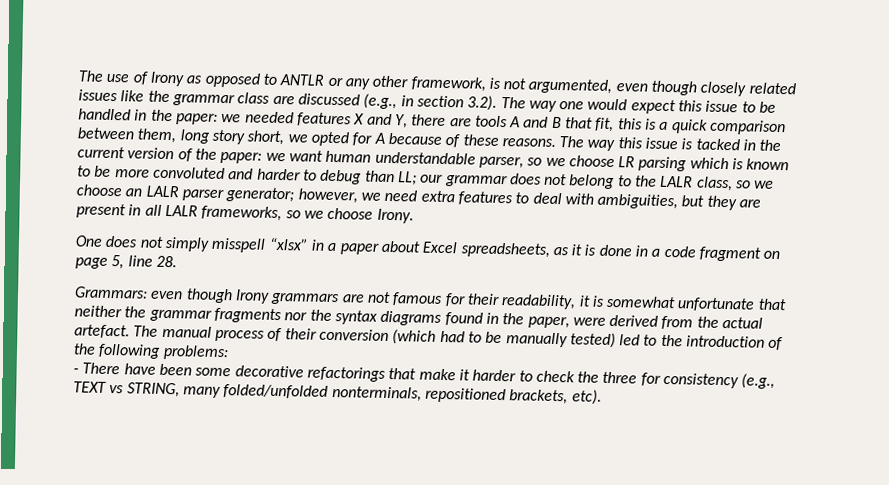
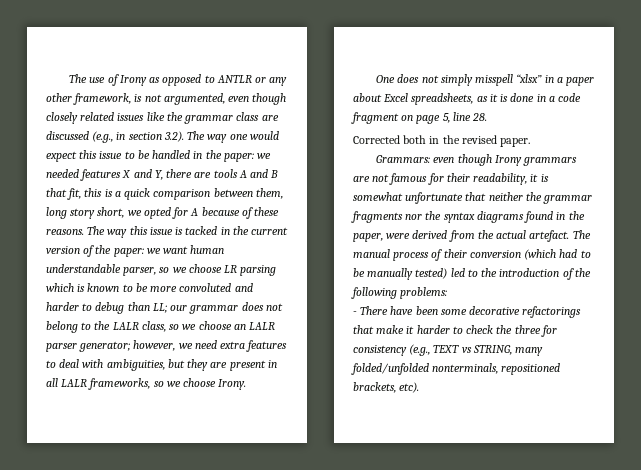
+ Corrected both in the revised paper.

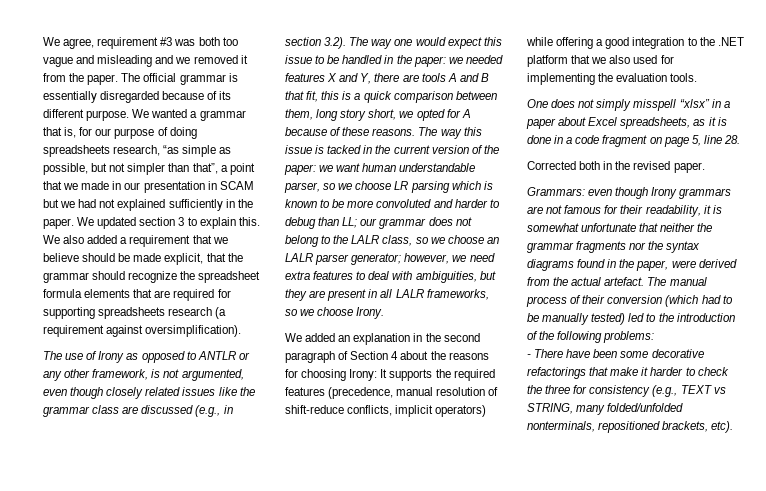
+ We agree, requirement #3 was both too vague and misleading and we removed it from the paper. The official grammar is essentially disregarded because of its different purpose. We wanted a grammar that is, for our purpose of doing spreadsheets research, “as simple as possible, but not simpler than that”, a point that we made in our presentation in SCAM but we had not explained sufficiently in the paper. We updated section 3 to explain this. We also added a requirement that we believe should be made explicit, that the grammar should recognize the spreadsheet formula elements that are required for supporting spreadsheets research (a requirement against oversimplification).
+ We added an explanation in the second paragraph of Section 4 about the reasons for choosing Irony: It supports the required features (precedence, manual resolution of shift-reduce conflicts, implicit operators) while offering a good integration to the .NET platform that we also used for implementing the evaluation tools.

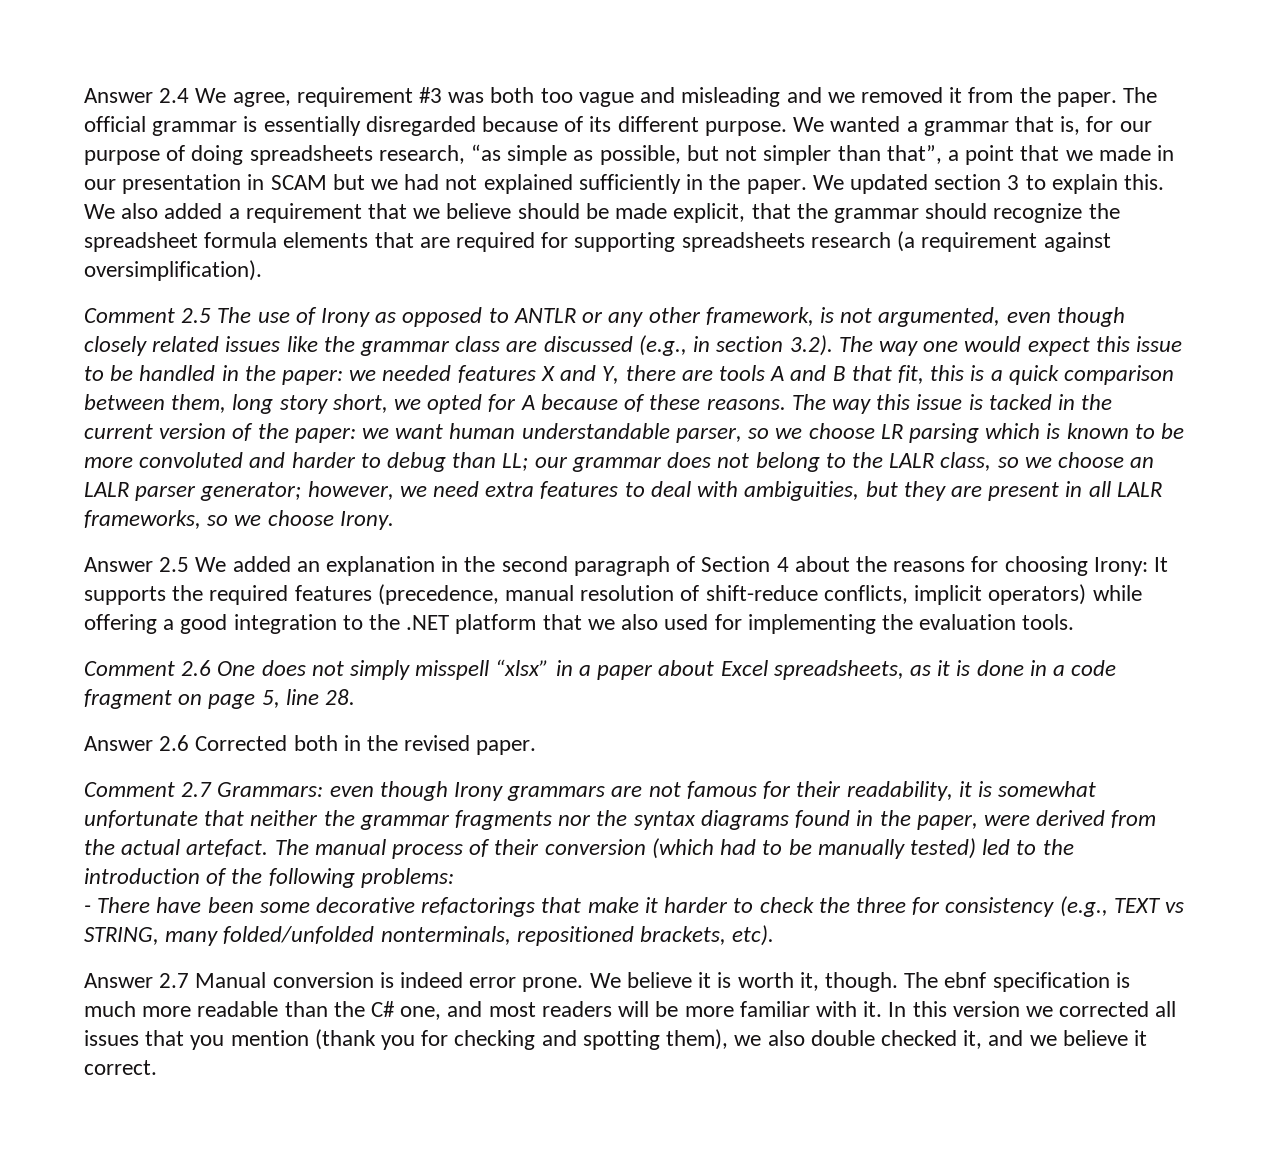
- We agree, requirement #3 was both too vague and misleading and we removed it from the paper.
+ Answer 2.4 We agree, requirement #3 was both too vague and misleading and we removed it from the paper.
- The use of Irony as opposed to ANTLR or any other framework, is not argumented, even though closely related issues like the grammar class are discussed (e.g., in section 3.2). The way one would expect this issue to be handled in the paper:
+ Comment 2.5 The use of Irony as opposed to ANTLR or any other framework, is not argumented, even though closely related issues like the grammar class are discussed (e.g., in section 3.2). The way one would expect this issue to be handled in the paper:
- We added an explanation in the second paragraph of Section 4 about the reasons for choosing Irony: It supports the required features (precedence, manual resolution of shift-reduce conflicts, implicit operators) while offering a good integration to the .NET platform that we also used for implementing the evaluation tools.
+ Answer 2.5 We added an explanation in the second paragraph of Section 4 about the reasons for choosing Irony: It supports the required features (precedence, manual resolution of shift-reduce conflicts, implicit operators) while offering a good integration to the .NET platform that we also used for implementing the evaluation tools.
- One does not simply misspell “xlsx” in a paper about Excel spreadsheets, as it is done in a code fragment on page 5, line 28.
+ Comment 2.6 One does not simply misspell “xlsx” in a paper about Excel spreadsheets, as it is done in a code fragment on page 5, line 28.
- Corrected both in the revised paper.
+ Answer 2.6 Corrected both in the revised paper.
- Grammars: even though Irony grammars are not famous for their readability, it is somewhat unfortunate that neither the grammar fragments nor the syntax diagrams found in the paper, were derived from the actual artefact.
+ Comment 2.7 Grammars: even though Irony grammars are not famous for their readability, it is somewhat unfortunate that neither the grammar fragments nor the syntax diagrams found in the paper, were derived from the actual artefact.
+ Answer 2.7 Manual conversion is indeed error prone. We believe it is worth it, though. The ebnf specification is much more readable than the C# one, and most readers will be more familiar with it. In this version we corrected all issues that you mention (thank you for checking and spotting them), we also double checked it, and we believe it correct.

